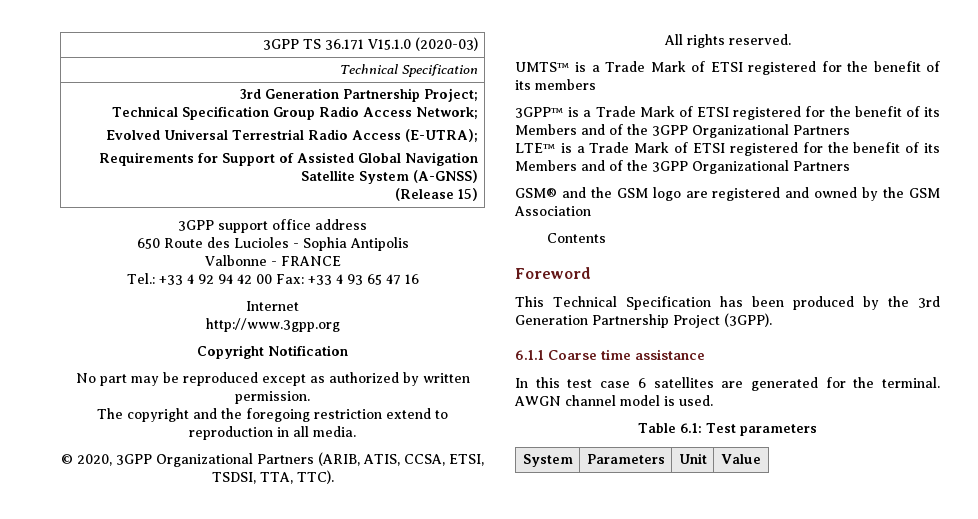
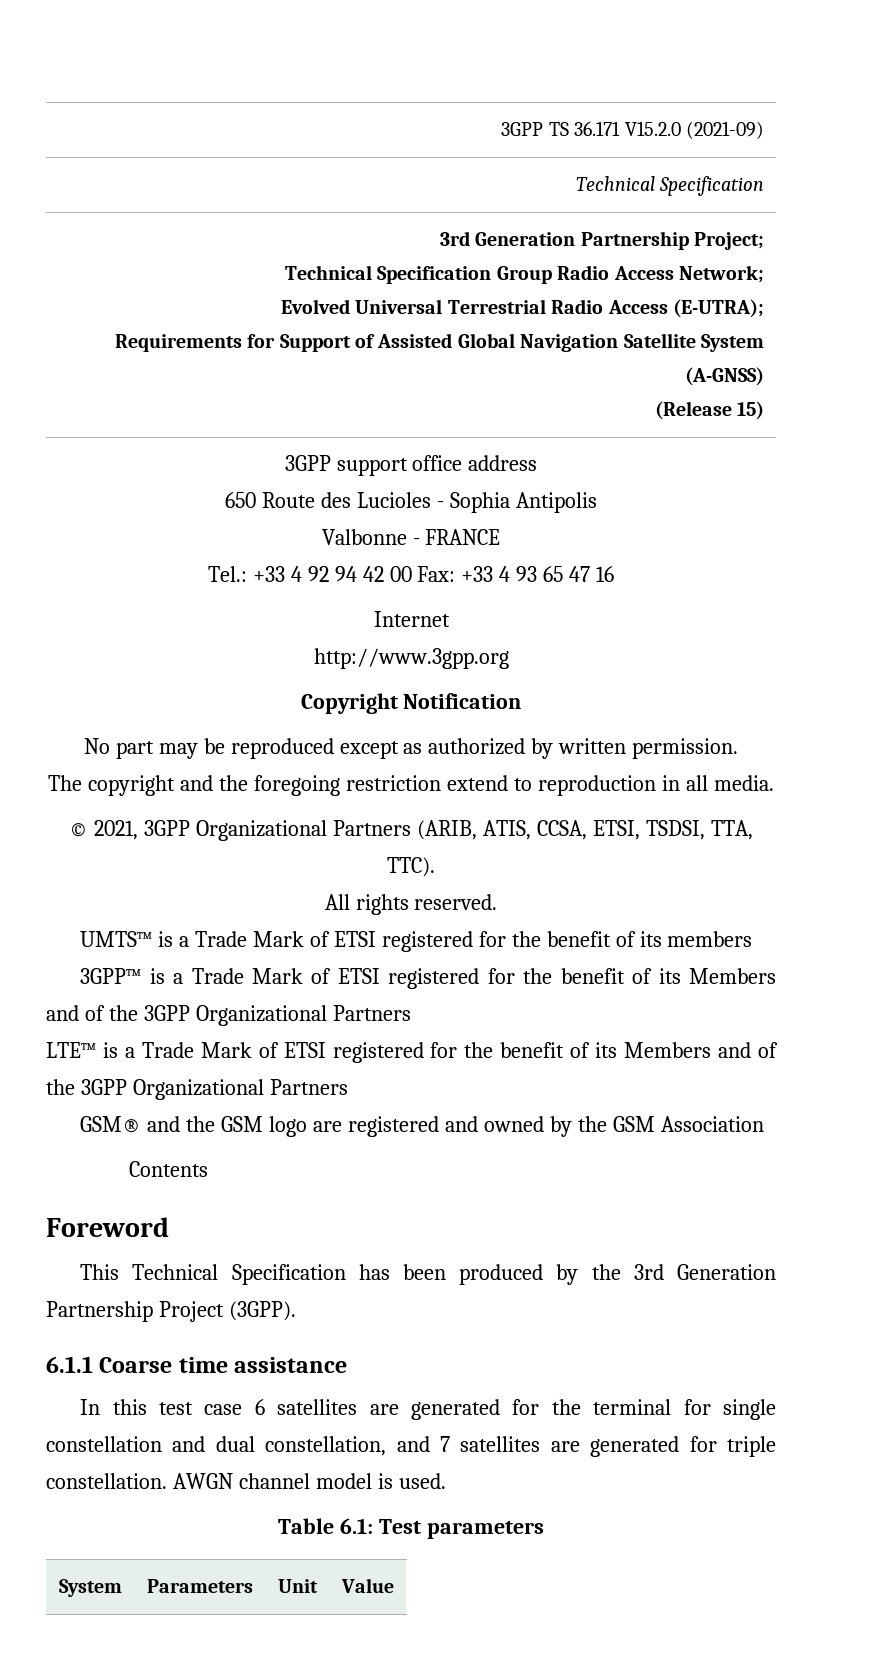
- 3GPP TS 36.171 V15.1.0 (2020-03)
+ 3GPP TS 36.171 V15.2.0 (2021-09)
- © 2020, 3GPP Organizational Partners (ARIB, ATIS, CCSA, ETSI, TSDSI, TTA, TTC).
+ © 2021, 3GPP Organizational Partners (ARIB, ATIS, CCSA, ETSI, TSDSI, TTA, TTC).
- In this test case 6 satellites are generated for the terminal.
+ In this test case 6 satellites are generated for the terminal for single constellation and dual constellation, and 7 satellites are generated for triple constellation.

